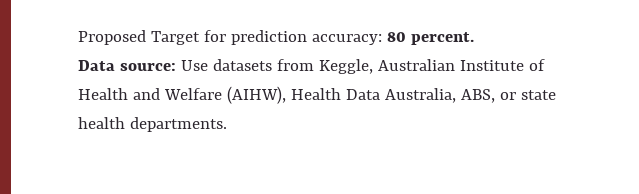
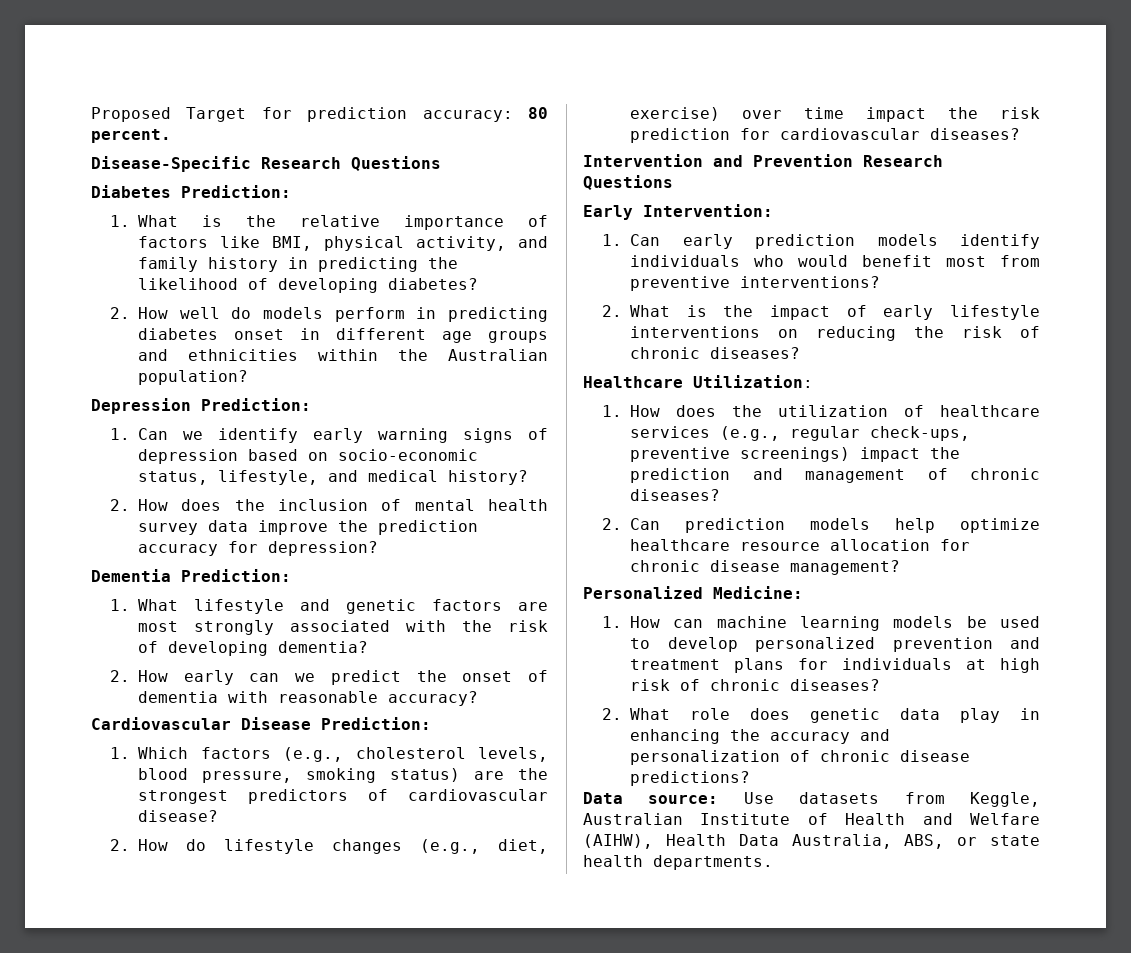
+ Disease-Specific Research Questions
+ Diabetes Prediction:
+ 1. What is the relative importance of factors like BMI, physical activity, and family history in predicting the likelihood of developing diabetes?
+ 2. How well do models perform in predicting diabetes onset in different age groups and ethnicities within the Australian population?
+ Depression Prediction:
+ 1. Can we identify early warning signs of depression based on socio-economic status, lifestyle, and medical history?
+ 2. How does the inclusion of mental health survey data improve the prediction accuracy for depression?
+ Dementia Prediction:
+ 1. What lifestyle and genetic factors are most strongly associated with the risk of developing dementia?
+ 2. How early can we predict the onset of dementia with reasonable accuracy?
+ Cardiovascular Disease Prediction:
+ 1. Which factors (e.g., cholesterol levels, blood pressure, smoking status) are the strongest predictors of cardiovascular disease?
+ 2. How do lifestyle changes (e.g., diet, exercise) over time impact the risk prediction for cardiovascular diseases?
+ Intervention and Prevention Research Questions
+ Early Intervention:
+ 1. Can early prediction models identify individuals who would benefit most from preventive interventions?
+ 2. What is the impact of early lifestyle interventions on reducing the risk of chronic diseases?
+ Healthcare Utilization:
+ 1. How does the utilization of healthcare services (e.g., regular check-ups, preventive screenings) impact the prediction and management of chronic diseases?
+ 2. Can prediction models help optimize healthcare resource allocation for chronic disease management?
+ Personalized Medicine:
+ 1. How can machine learning models be used to develop personalized prevention and treatment plans for individuals at high risk of chronic diseases?
+ 2. What role does genetic data play in enhancing the accuracy and personalization of chronic disease predictions?

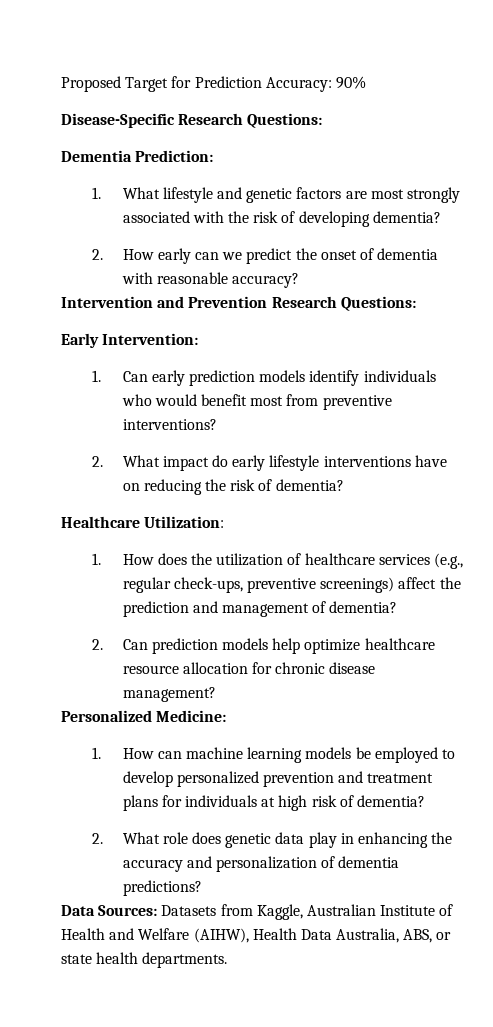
- Proposed Target for prediction accuracy: 80 percent.
- Disease-Specific Research Questions
- Diabetes Prediction:
- 1. What is the relative importance of factors like BMI, physical activity, and family history in predicting the likelihood of developing diabetes?
- 2. How well do models perform in predicting diabetes onset in different age groups and ethnicities within the Australian population?
- Depression Prediction:
- 1. Can we identify early warning signs of depression based on socio-economic status, lifestyle, and medical history?
- 2. How does the inclusion of mental health survey data improve the prediction accuracy for depression?
+ Proposed Target for Prediction Accuracy: 90%
+ Disease-Specific Research Questions:
- Cardiovascular Disease Prediction:
- 1. Which factors (e.g., cholesterol levels, blood pressure, smoking status) are the strongest predictors of cardiovascular disease?
- 2. How do lifestyle changes (e.g., diet, exercise) over time impact the risk prediction for cardiovascular diseases?
- Intervention and Prevention Research Questions
+ Intervention and Prevention Research Questions:
- 2. What is the impact of early lifestyle interventions on reducing the risk of chronic diseases?
+ 2. What impact do early lifestyle interventions have on reducing the risk of dementia?
- 1. How does the utilization of healthcare services (e.g., regular check-ups, preventive screenings) impact the prediction and management of chronic diseases?
+ 1. How does the utilization of healthcare services (e.g., regular check-ups, preventive screenings) affect the prediction and management of dementia?
- 1. How can machine learning models be used to develop personalized prevention and treatment plans for individuals at high risk of chronic diseases?
+ 1. How can machine learning models be employed to develop personalized prevention and treatment plans for individuals at high risk of dementia?
- 2. What role does genetic data play in enhancing the accuracy and personalization of chronic disease predictions?
+ 2. What role does genetic data play in enhancing the accuracy and personalization of dementia predictions?
- Data source: Use datasets from Keggle, Australian Institute of Health and Welfare (AIHW), Health Data Australia, ABS, or state health departments.
+ Data Sources: Datasets from Kaggle, Australian Institute of Health and Welfare (AIHW), Health Data Australia, ABS, or state health departments.

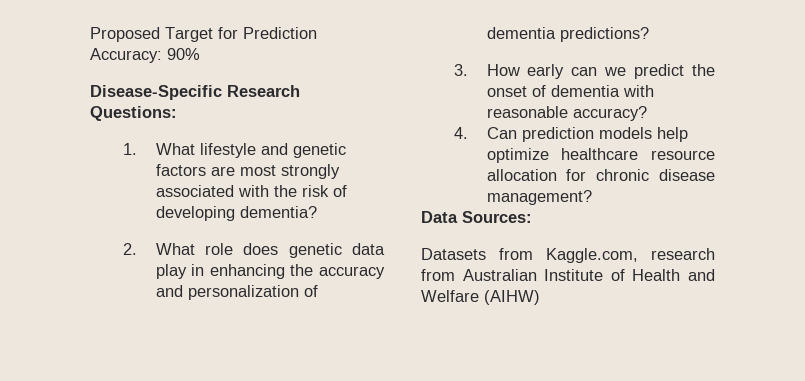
- Dementia Prediction:
- 2. How early can we predict the onset of dementia with reasonable accuracy?
- Intervention and Prevention Research Questions:
- Early Intervention:
- 1. Can early prediction models identify individuals who would benefit most from preventive interventions?
- 2. What impact do early lifestyle interventions have on reducing the risk of dementia?
- Healthcare Utilization:
- 1. How does the utilization of healthcare services (e.g., regular check-ups, preventive screenings) affect the prediction and management of dementia?
- 2. Can prediction models help optimize healthcare resource allocation for chronic disease management?
- Personalized Medicine:
- 1. How can machine learning models be employed to develop personalized prevention and treatment plans for individuals at high risk of dementia?
+ 3. How early can we predict the onset of dementia with reasonable accuracy?
+ 4. Can prediction models help optimize healthcare resource allocation for chronic disease management?
- Data Sources: Datasets from Kaggle, Australian Institute of Health and Welfare (AIHW), Health Data Australia, ABS, or state health departments.
+ Data Sources:
+ Datasets from Kaggle.com, research from Australian Institute of Health and Welfare (AIHW)

